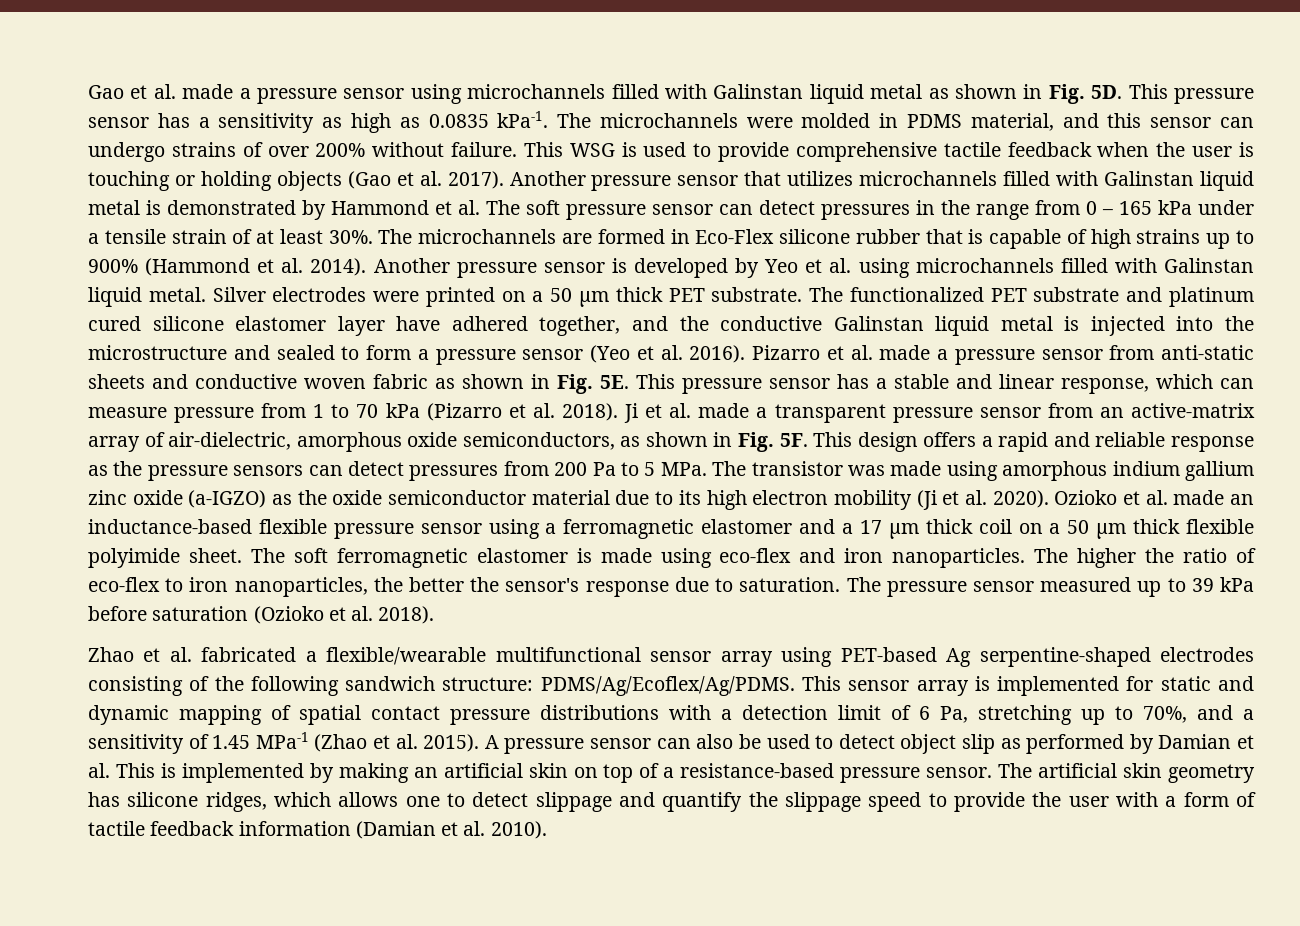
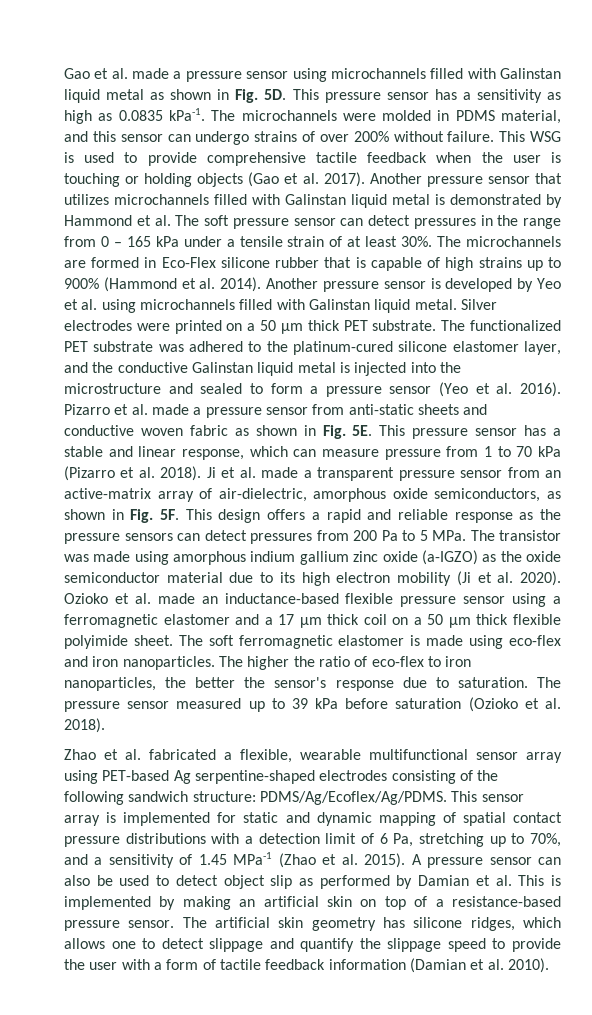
- The functionalized PET substrate and platinum cured silicone elastomer layer have adhered together, and the conductive Galinstan liquid metal is injected into the microstructure and sealed to form a pressure sensor (Yeo et al. 2016).
+ The functionalized PET substrate was adhered to the platinum-cured silicone elastomer layer, and the conductive Galinstan liquid metal is injected into the microstructure and sealed to form a pressure sensor (Yeo et al. 2016).
- Zhao et al. fabricated a flexible/wearable multifunctional sensor array using PET-based Ag serpentine-shaped electrodes consisting of the following sandwich structure: PDMS/Ag/Ecoflex/Ag/PDMS.
+ Zhao et al. fabricated a flexible, wearable multifunctional sensor array using PET-based Ag serpentine-shaped electrodes consisting of the following sandwich structure: PDMS/Ag/Ecoflex/Ag/PDMS.

